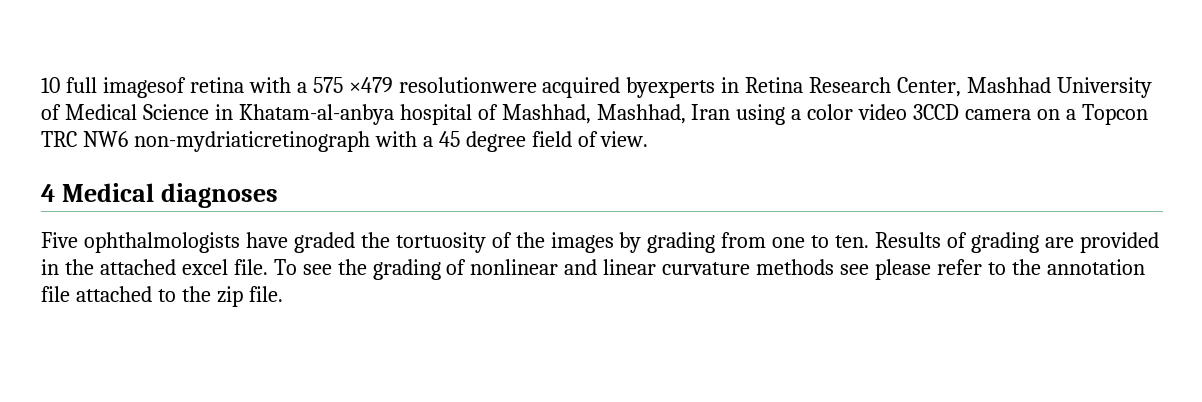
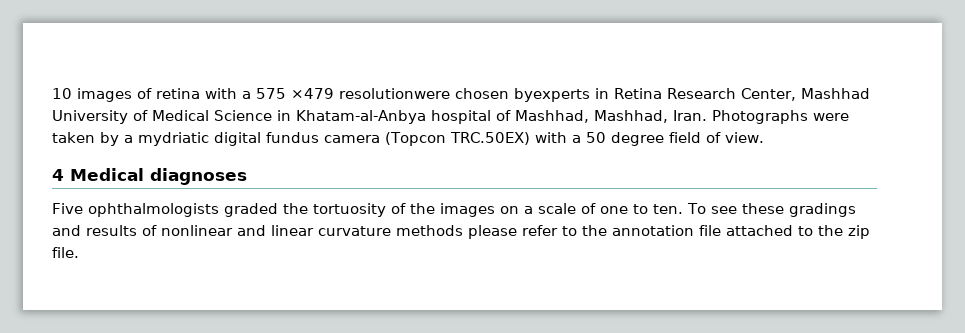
- 10 full imagesof retina with a 575 ×479 resolutionwere acquired byexperts in Retina Research Center, Mashhad University of Medical Science in Khatam-al-anbya hospital of Mashhad, Mashhad, Iran using a color video 3CCD camera on a Topcon TRC NW6 non-mydriaticretinograph with a 45 degree field of view.
+ 10 images of retina with a 575 ×479 resolutionwere chosen byexperts in Retina Research Center, Mashhad University of Medical Science in Khatam-al-Anbya hospital of Mashhad, Mashhad, Iran. Photographs were taken by a mydriatic digital fundus camera (Topcon TRC.50EX) with a 50 degree field of view.
- Five ophthalmologists have graded the tortuosity of the images by grading from one to ten. Results of grading are provided in the attached excel file. To see the grading of nonlinear and linear curvature methods see please refer to the annotation file attached to the zip file.
+ Five ophthalmologists graded the tortuosity of the images on a scale of one to ten. To see these gradings and results of nonlinear and linear curvature methods please refer to the annotation file attached to the zip file.

